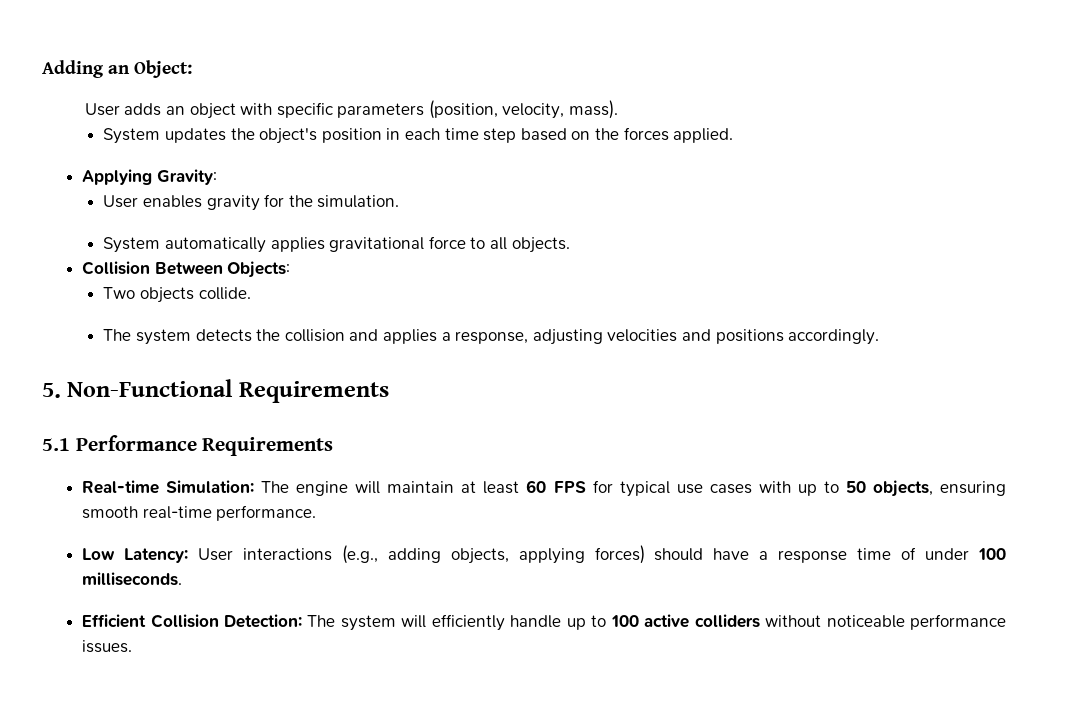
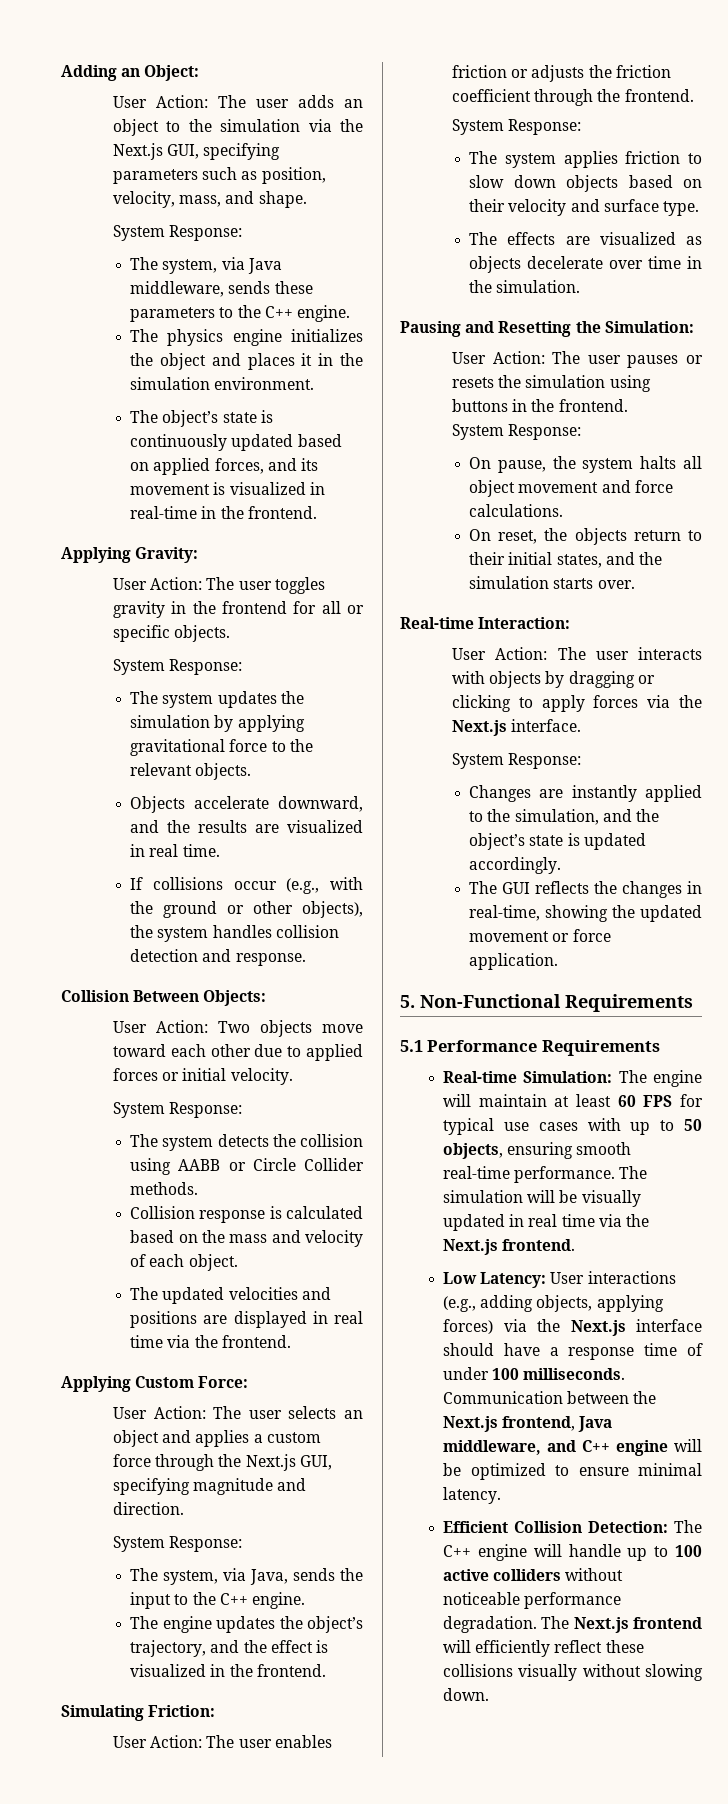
- User adds an object with specific parameters (position, velocity, mass).
- System updates the object's position in each time step based on the forces applied.
+ User Action: The user adds an object to the simulation via the Next.js GUI, specifying parameters such as position, velocity, mass, and shape.
+ System Response:
+ The system, via Java middleware, sends these parameters to the C++ engine.
+ The physics engine initializes the object and places it in the simulation environment.
+ The object’s state is continuously updated based on applied forces, and its movement is visualized in real-time in the frontend.
  Applying Gravity:
- User enables gravity for the simulation.
- System automatically applies gravitational force to all objects.
+ User Action: The user toggles gravity in the frontend for all or specific objects.
+ System Response:
+ The system updates the simulation by applying gravitational force to the relevant objects.
+ Objects accelerate downward, and the results are visualized in real time.
+ If collisions occur (e.g., with the ground or other objects), the system handles collision detection and response.
  Collision Between Objects:
- Two objects collide.
+ User Action: Two objects move toward each other due to applied forces or initial velocity.
+ System Response:
- The system detects the collision and applies a response, adjusting velocities and positions accordingly.
+ The system detects the collision using AABB or Circle Collider methods.
+ Collision response is calculated based on the mass and velocity of each object.
+ The updated velocities and positions are displayed in real time via the frontend.
+ Applying Custom Force:
+ User Action: The user selects an object and applies a custom force through the Next.js GUI, specifying magnitude and direction.
+ System Response:
+ The system, via Java, sends the input to the C++ engine.
+ The engine updates the object’s trajectory, and the effect is visualized in the frontend.
+ Simulating Friction:
+ User Action: The user enables friction or adjusts the friction coefficient through the frontend.
+ System Response:
+ The system applies friction to slow down objects based on their velocity and surface type.
+ The effects are visualized as objects decelerate over time in the simulation.
+ Pausing and Resetting the Simulation:
+ User Action: The user pauses or resets the simulation using buttons in the frontend.
+ System Response:
+ On pause, the system halts all object movement and force calculations.
+ On reset, the objects return to their initial states, and the simulation starts over.
+ Real-time Interaction:
+ User Action: The user interacts with objects by dragging or clicking to apply forces via the Next.js interface.
+ System Response:
+ Changes are instantly applied to the simulation, and the object’s state is updated accordingly.
+ The GUI reflects the changes in real-time, showing the updated movement or force application.
+ The simulation will be visually updated in real time via the Next.js frontend.
- Low Latency: User interactions (e.g., adding objects, applying forces) should have a response time of under 100 milliseconds.
+ Low Latency: User interactions (e.g., adding objects, applying forces) via the Next.js interface should have a response time of under 100 milliseconds. Communication between the Next.js frontend, Java middleware, and C++ engine will be optimized to ensure minimal latency.
- Efficient Collision Detection: The system will efficiently handle up to 100 active colliders without noticeable performance issues.
+ Efficient Collision Detection: The C++ engine will handle up to 100 active colliders without noticeable performance degradation. The Next.js frontend will efficiently reflect these collisions visually without slowing down.

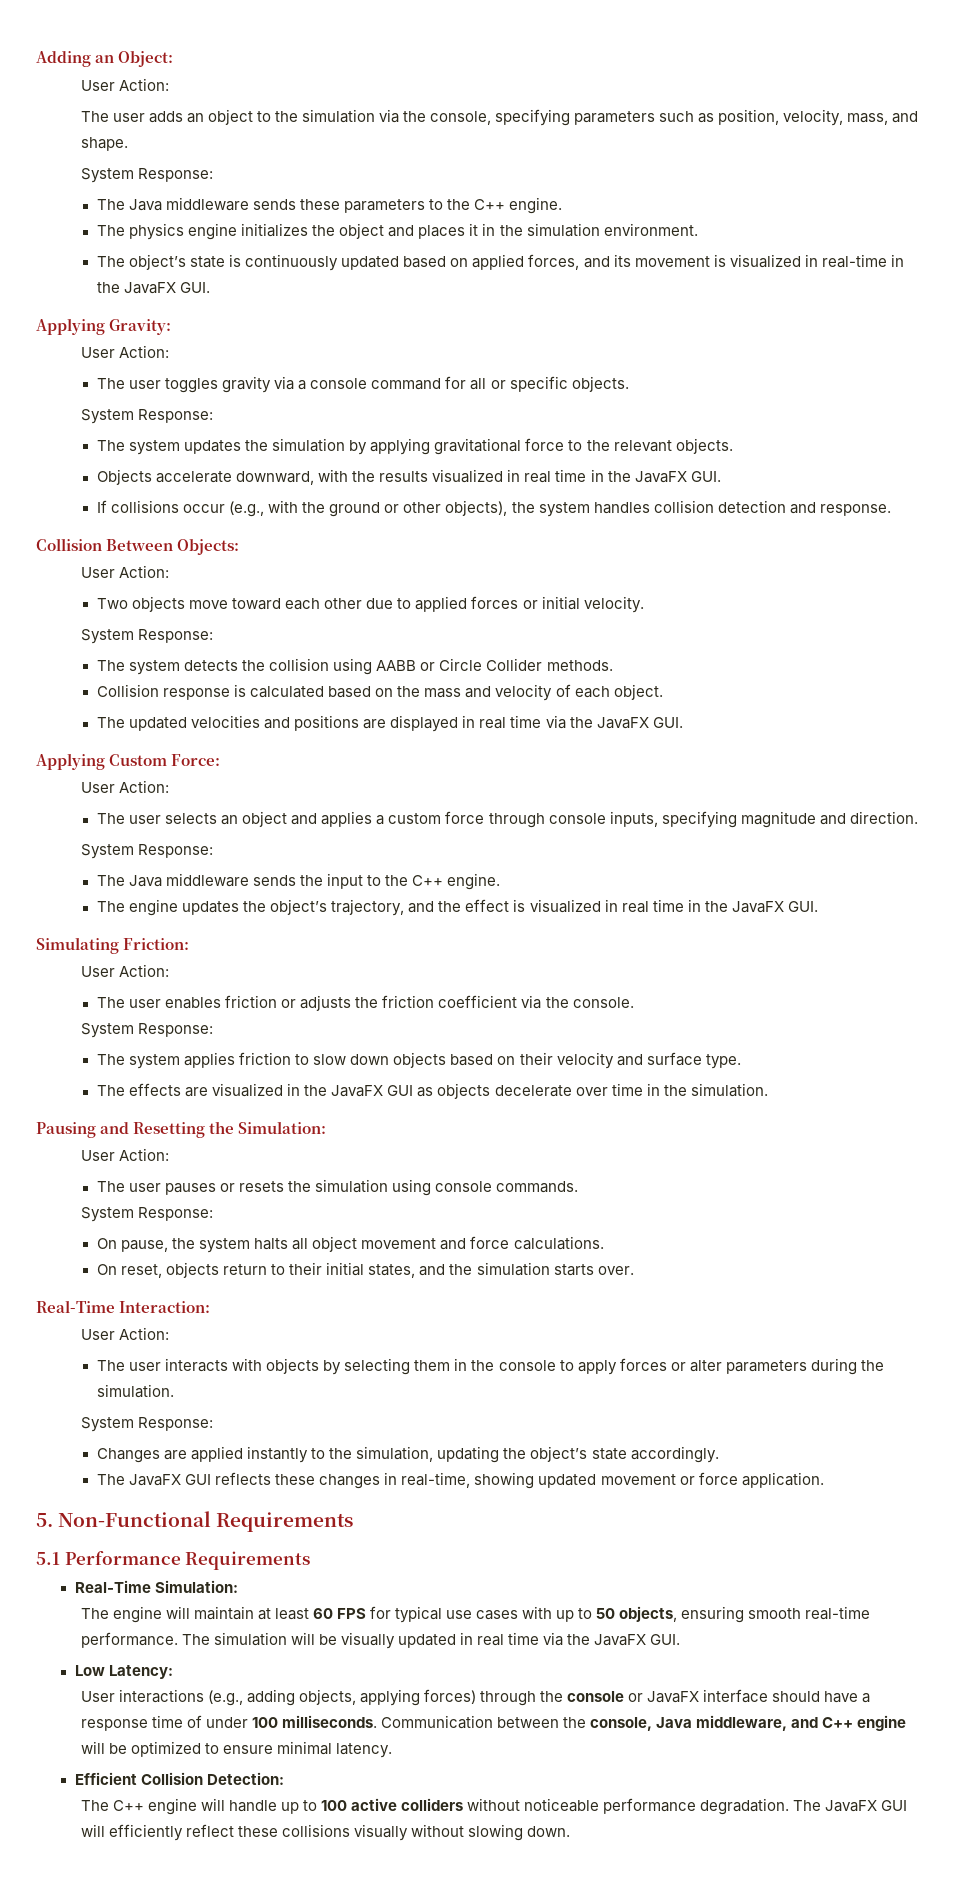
  Adding an Object:
- User Action: The user adds an object to the simulation via the Next.js GUI, specifying parameters such as position, velocity, mass, and shape.
+ User Action:
+ The user adds an object to the simulation via the console, specifying parameters such as position, velocity, mass, and shape.
- The system, via Java middleware, sends these parameters to the C++ engine.
+ The Java middleware sends these parameters to the C++ engine.
- The object’s state is continuously updated based on applied forces, and its movement is visualized in real-time in the frontend.
+ The object’s state is continuously updated based on applied forces, and its movement is visualized in real-time in the JavaFX GUI.
  Applying Gravity:
- User Action: The user toggles gravity in the frontend for all or specific objects.
+ User Action:
+ The user toggles gravity via a console command for all or specific objects.
- Objects accelerate downward, and the results are visualized in real time.
+ Objects accelerate downward, with the results visualized in real time in the JavaFX GUI.
  Collision Between Objects:
- User Action: Two objects move toward each other due to applied forces or initial velocity.
+ User Action:
+ Two objects move toward each other due to applied forces or initial velocity.
- The updated velocities and positions are displayed in real time via the frontend.
+ The updated velocities and positions are displayed in real time via the JavaFX GUI.
  Applying Custom Force:
- User Action: The user selects an object and applies a custom force through the Next.js GUI, specifying magnitude and direction.
+ User Action:
+ The user selects an object and applies a custom force through console inputs, specifying magnitude and direction.
- The system, via Java, sends the input to the C++ engine.
+ The Java middleware sends the input to the C++ engine.
- The engine updates the object’s trajectory, and the effect is visualized in the frontend.
+ The engine updates the object’s trajectory, and the effect is visualized in real time in the JavaFX GUI.
  Simulating Friction:
- User Action: The user enables friction or adjusts the friction coefficient through the frontend.
+ User Action:
+ The user enables friction or adjusts the friction coefficient via the console.
- The effects are visualized as objects decelerate over time in the simulation.
+ The effects are visualized in the JavaFX GUI as objects decelerate over time in the simulation.
  Pausing and Resetting the Simulation:
- User Action: The user pauses or resets the simulation using buttons in the frontend.
+ User Action:
+ The user pauses or resets the simulation using console commands.
- On reset, the objects return to their initial states, and the simulation starts over.
+ On reset, objects return to their initial states, and the simulation starts over.
- Real-time Interaction:
- User Action: The user interacts with objects by dragging or clicking to apply forces via the Next.js interface.
+ Real-Time Interaction:
+ User Action:
+ The user interacts with objects by selecting them in the console to apply forces or alter parameters during the simulation.
- Changes are instantly applied to the simulation, and the object’s state is updated accordingly.
+ Changes are applied instantly to the simulation, updating the object’s state accordingly.
- The GUI reflects the changes in real-time, showing the updated movement or force application.
+ The JavaFX GUI reflects these changes in real-time, showing updated movement or force application.
- Real-time Simulation: The engine will maintain at least 60 FPS for typical use cases with up to 50 objects, ensuring smooth real-time performance.
+ Real-Time Simulation:
+ The engine will maintain at least 60 FPS for typical use cases with up to 50 objects, ensuring smooth real-time performance.
- The simulation will be visually updated in real time via the Next.js frontend.
+ The simulation will be visually updated in real time via the JavaFX GUI.
- Low Latency: User interactions (e.g., adding objects, applying forces) via the Next.js interface should have a response time of under 100 milliseconds.
+ Low Latency:
+ User interactions (e.g., adding objects, applying forces) through the console or JavaFX interface should have a response time of under 100 milliseconds.
- Communication between the Next.js frontend, Java middleware, and C++ engine will be optimized to ensure minimal latency.
+ Communication between the console, Java middleware, and C++ engine will be optimized to ensure minimal latency.
- Efficient Collision Detection: The C++ engine will handle up to 100 active colliders without noticeable performance degradation.
+ Efficient Collision Detection:
+ The C++ engine will handle up to 100 active colliders without noticeable performance degradation.
- The Next.js frontend will efficiently reflect these collisions visually without slowing down.
+ The JavaFX GUI will efficiently reflect these collisions visually without slowing down.

